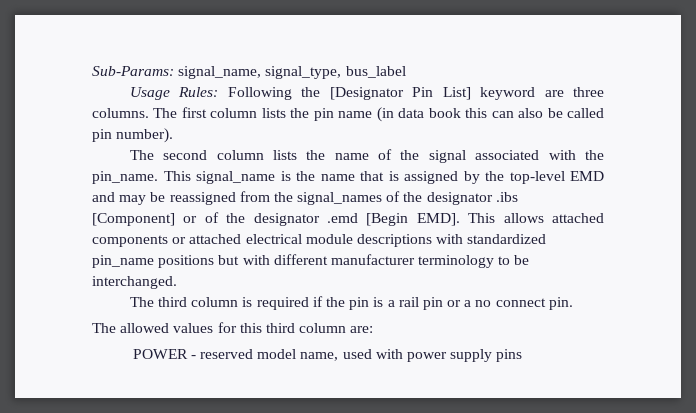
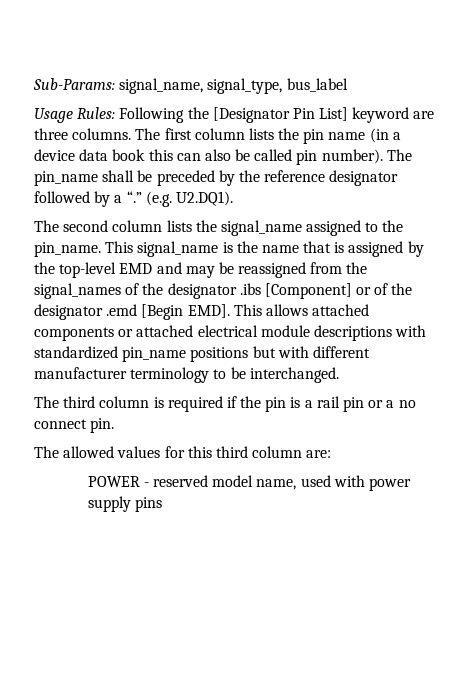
- The first column lists the pin name (in data book this can also be called pin number).
+ The first column lists the pin name (in a device data book this can also be called pin number). The pin_name shall be preceded by the reference designator followed by a “.” (e.g. U2.DQ1).
- The second column lists the name of the signal associated with the pin_name.
+ The second column lists the signal_name assigned to the pin_name.

